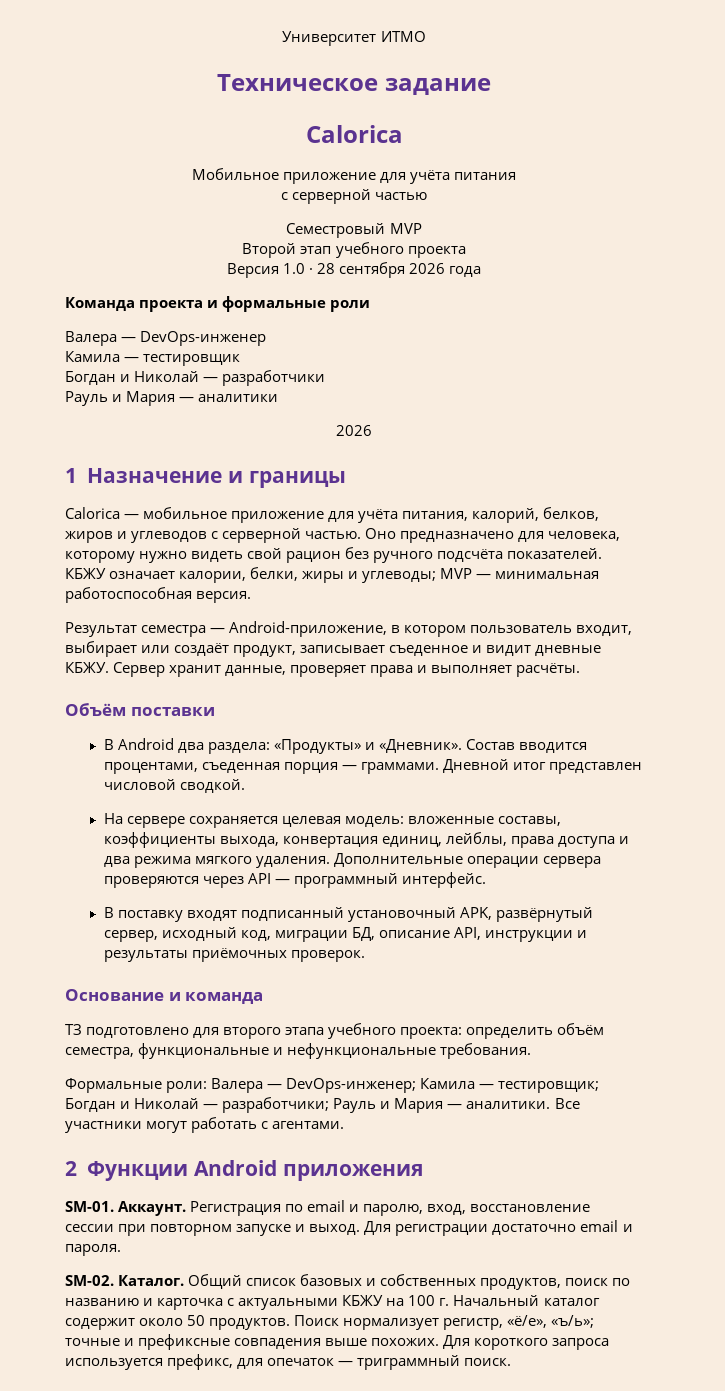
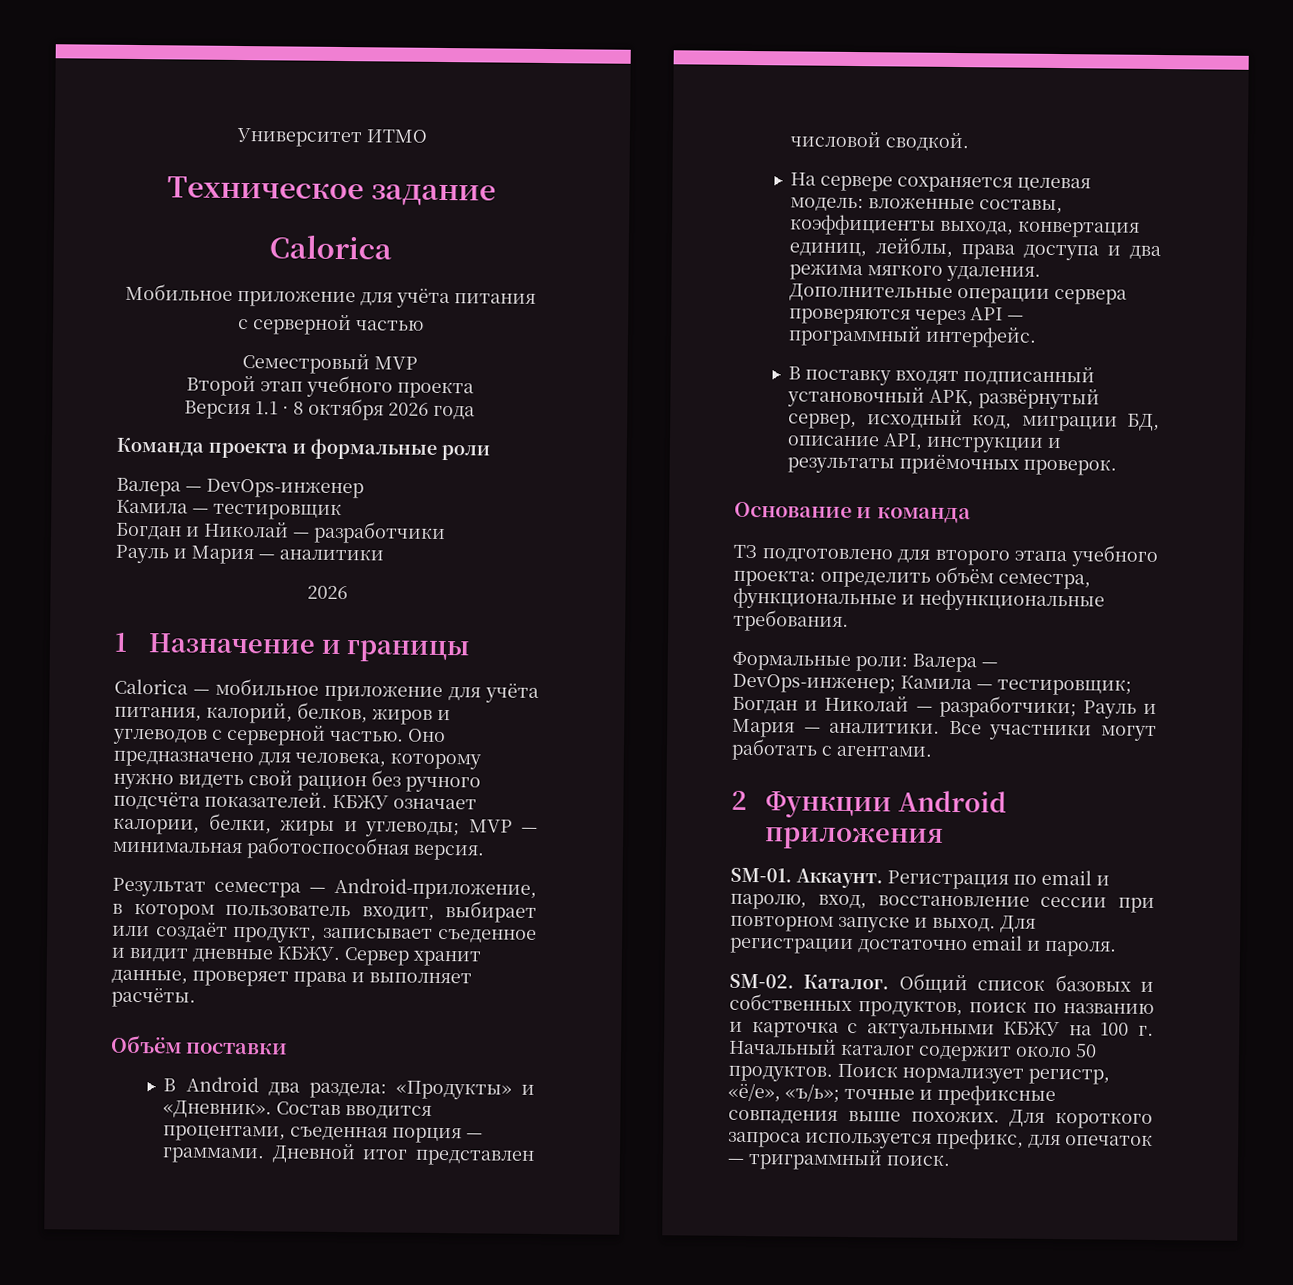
- Версия 1.0 · 28 сентября 2026 года
+ Версия 1.1 · 8 октября 2026 года

